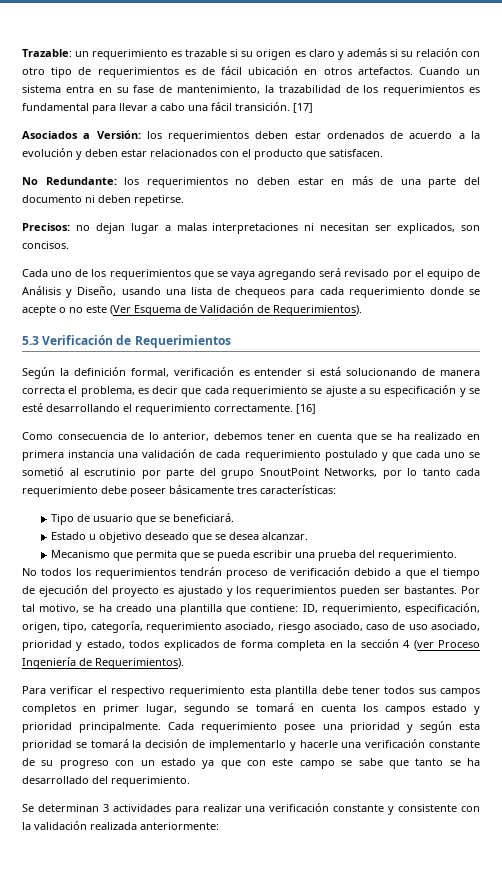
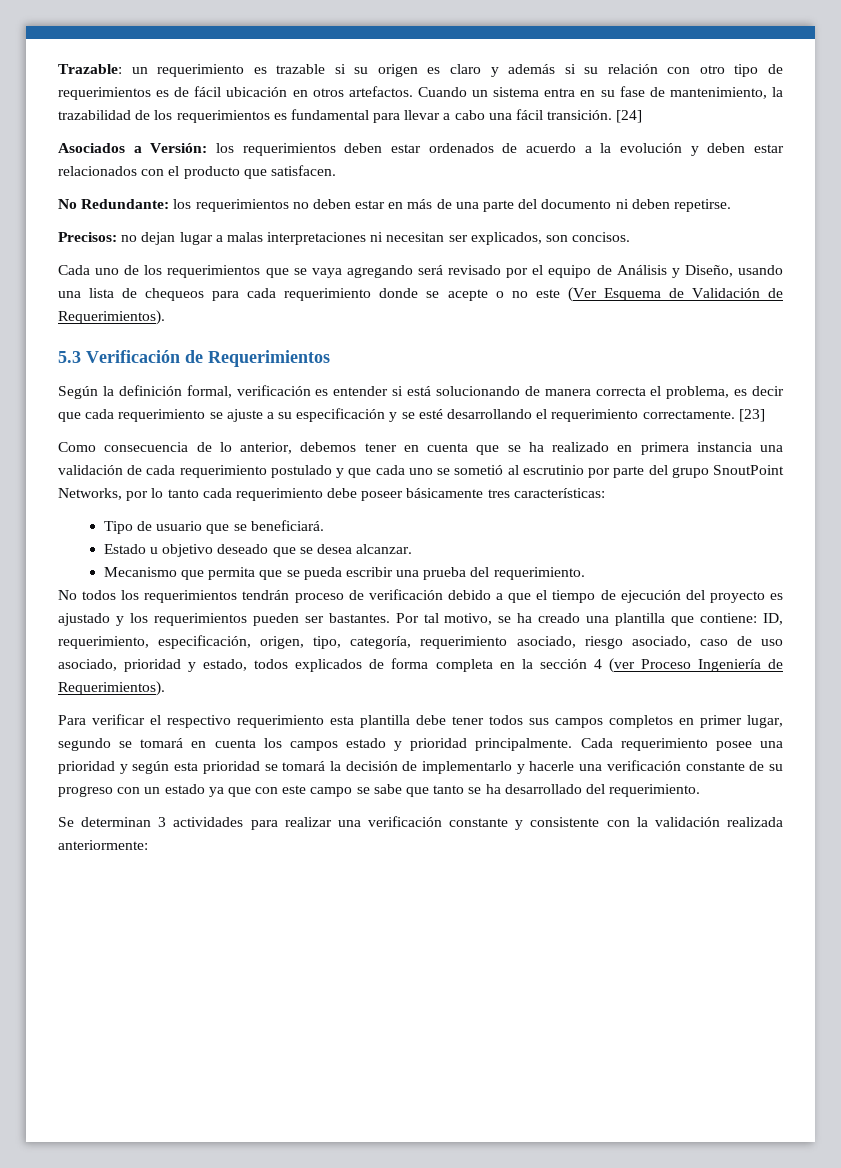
- [17]
+ [24]
- [16]
+ [23]

